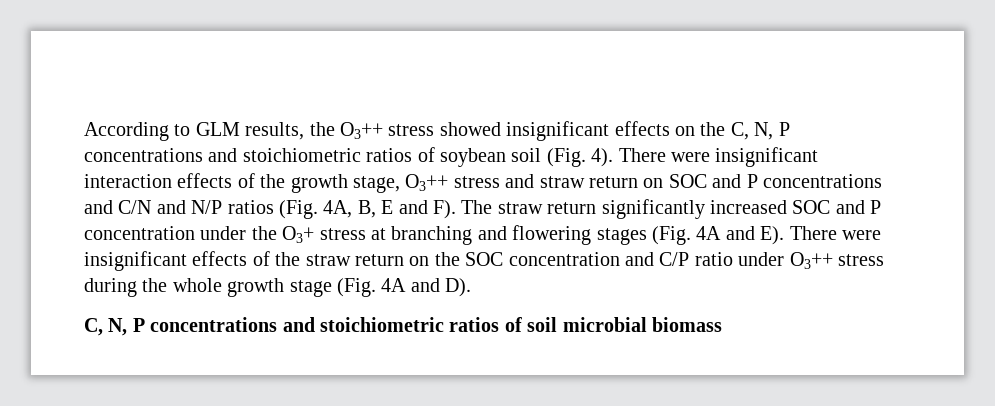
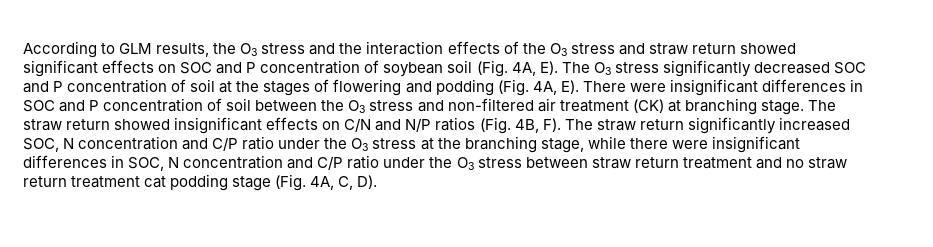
- According to GLM results, the O3++ stress showed insignificant effects on the C, N, P concentrations and stoichiometric ratios of soybean soil (Fig. 4). There were insignificant interaction effects of the growth stage, O3++ stress and straw return on SOC and P concentrations and C/N and N/P ratios (Fig. 4A, B, E and F). The straw return significantly increased SOC and P concentration under the O3+ stress at branching and flowering stages (Fig. 4A and E). There were insignificant effects of the straw return on the SOC concentration and C/P ratio under O3++ stress during the whole growth stage (Fig. 4A and D).
- C, N, P concentrations and stoichiometric ratios of soil microbial biomass
+ According to GLM results, the O3 stress and the interaction effects of the O3 stress and straw return showed significant effects on SOC and P concentration of soybean soil (Fig. 4A, E). The O3 stress significantly decreased SOC and P concentration of soil at the stages of flowering and podding (Fig. 4A, E). There were insignificant differences in SOC and P concentration of soil between the O3 stress and non-filtered air treatment (CK) at branching stage. The straw return showed insignificant effects on C/N and N/P ratios (Fig. 4B, F). The straw return significantly increased SOC, N concentration and C/P ratio under the O3 stress at the branching stage, while there were insignificant differences in SOC, N concentration and C/P ratio under the O3 stress between straw return treatment and no straw return treatment cat podding stage (Fig. 4A, C, D).

